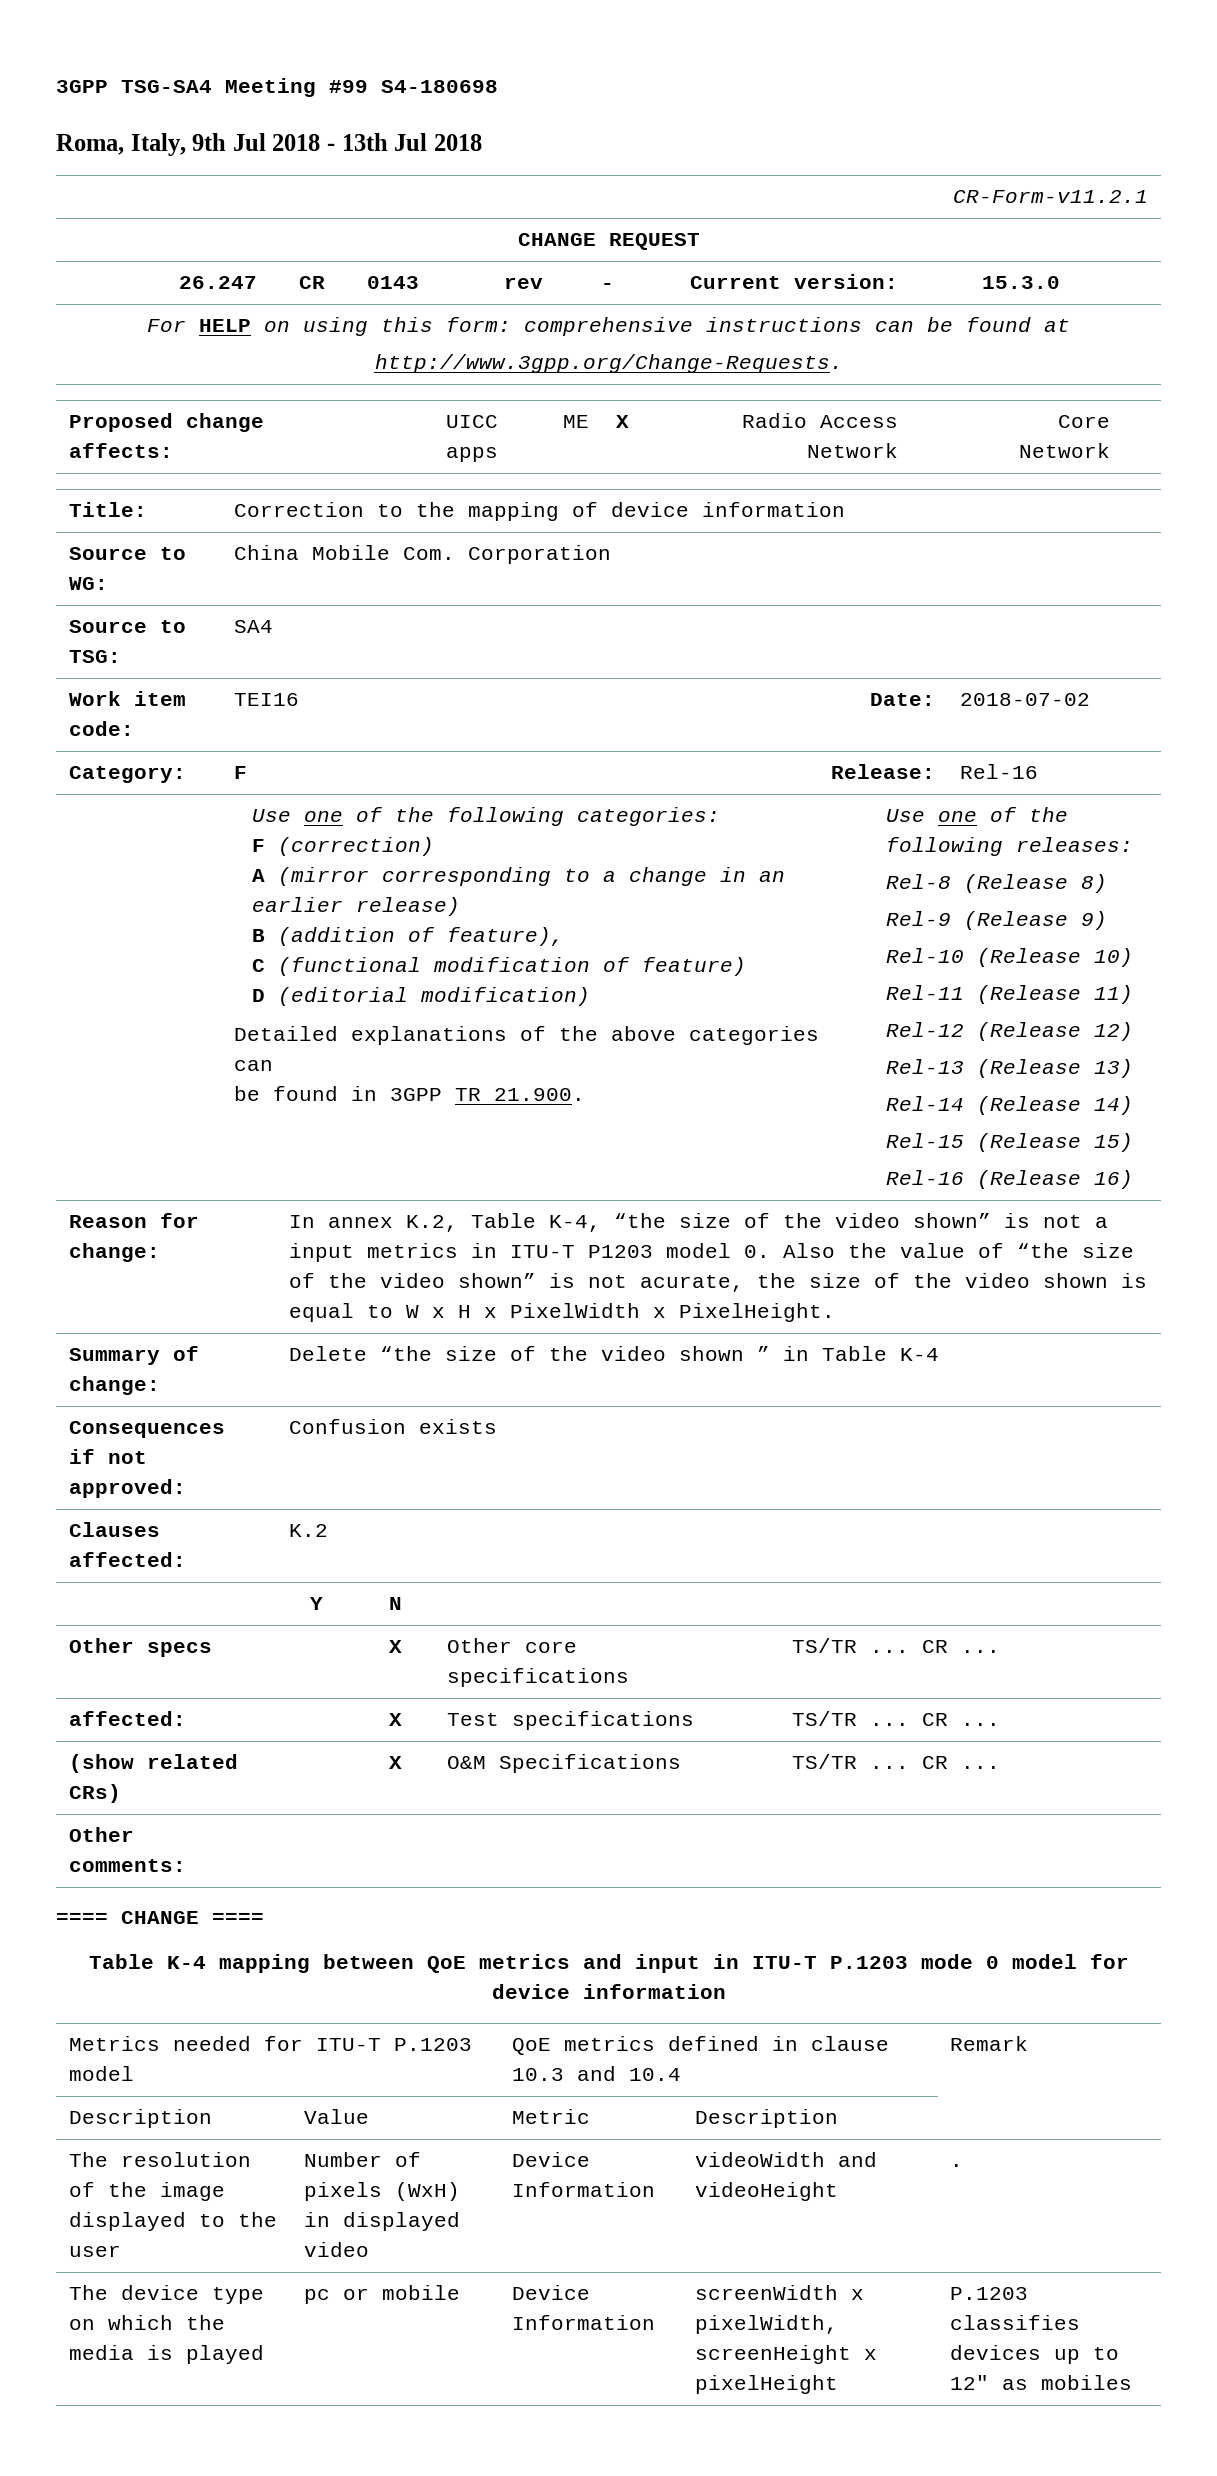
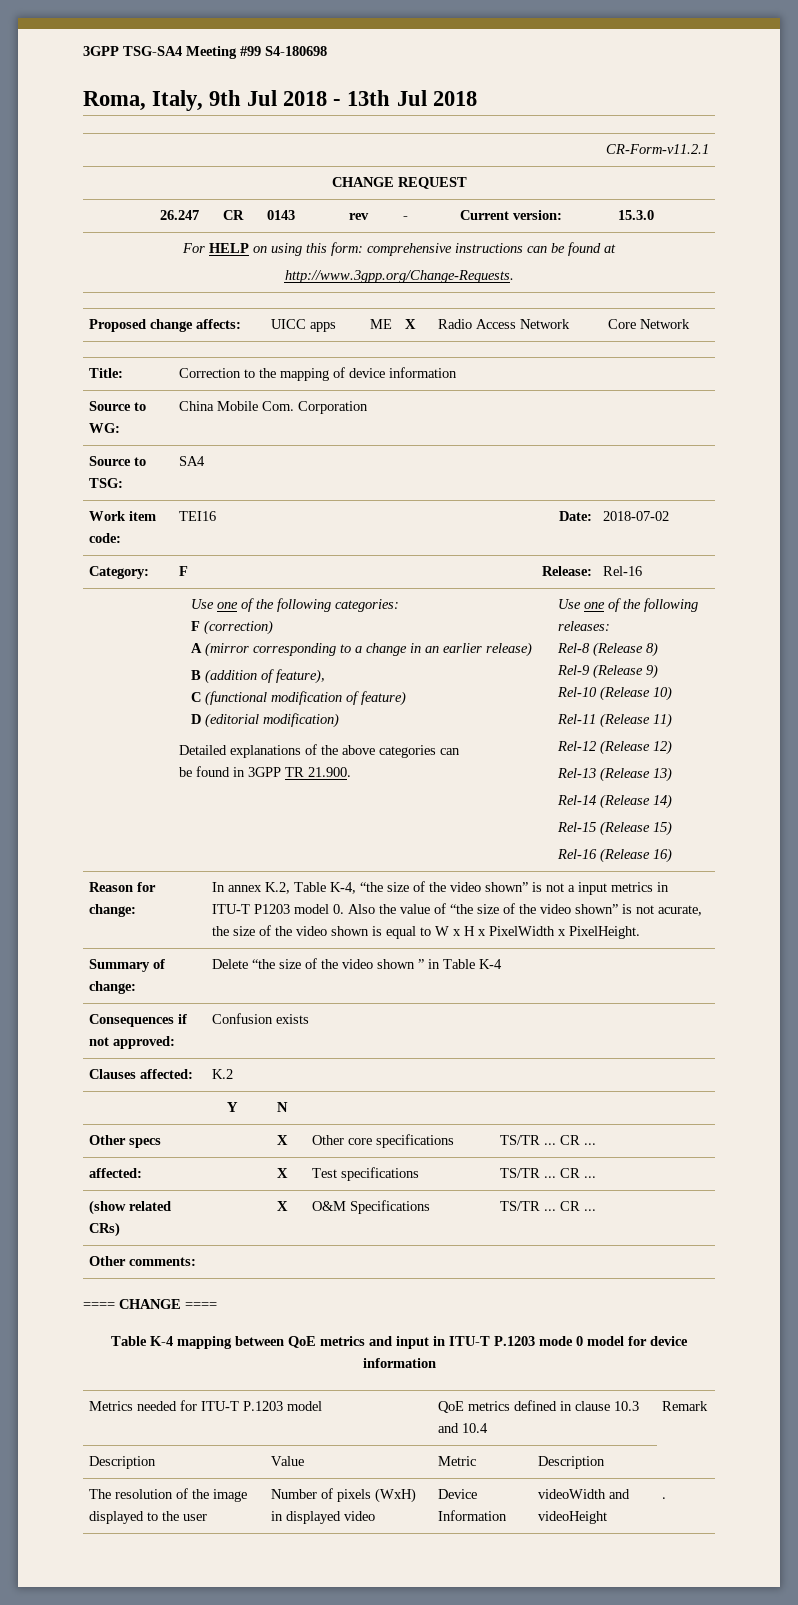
- The device type on which the media is played | pc or mobile | Device Information | screenWidth x pixelWidth, screenHeight x pixelHeight | P.1203 classifies devices up to 12" as mobiles

